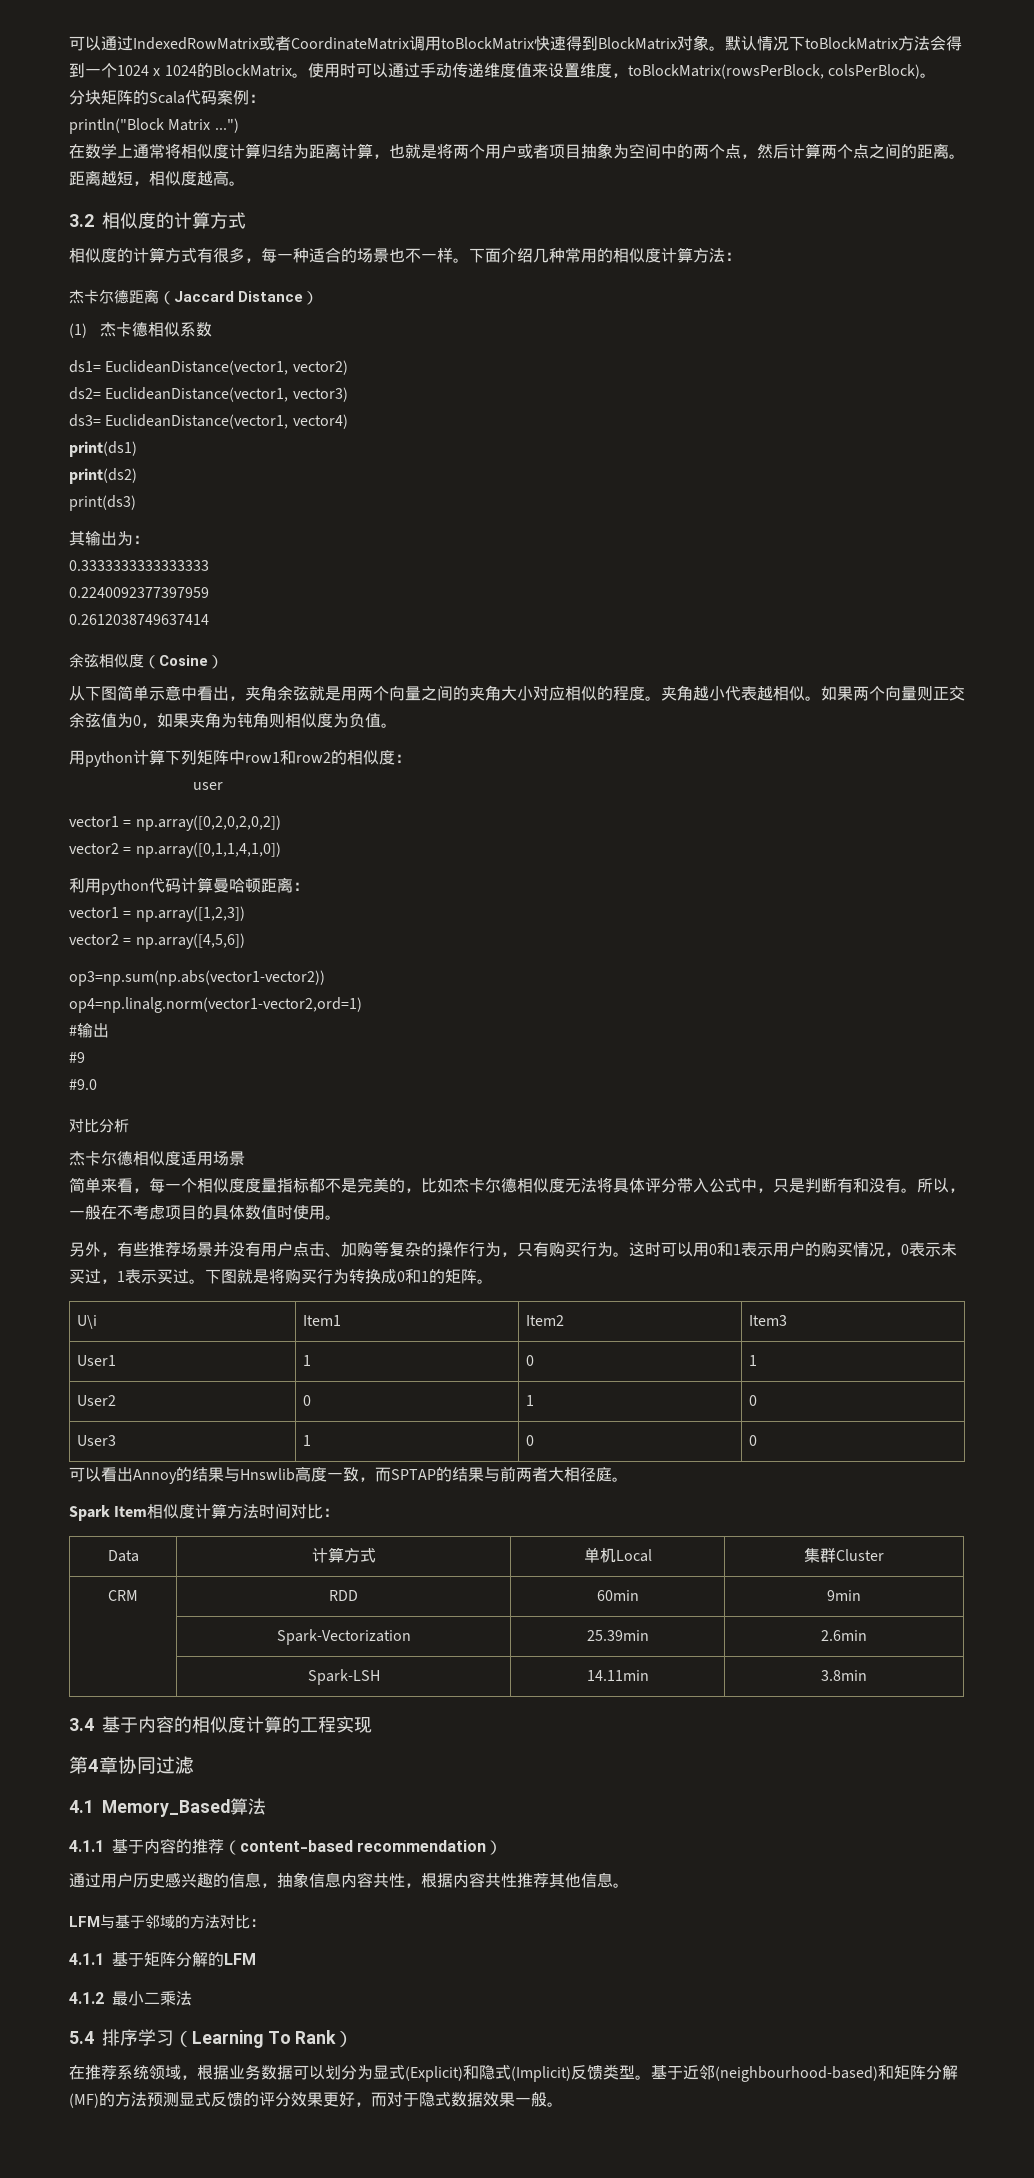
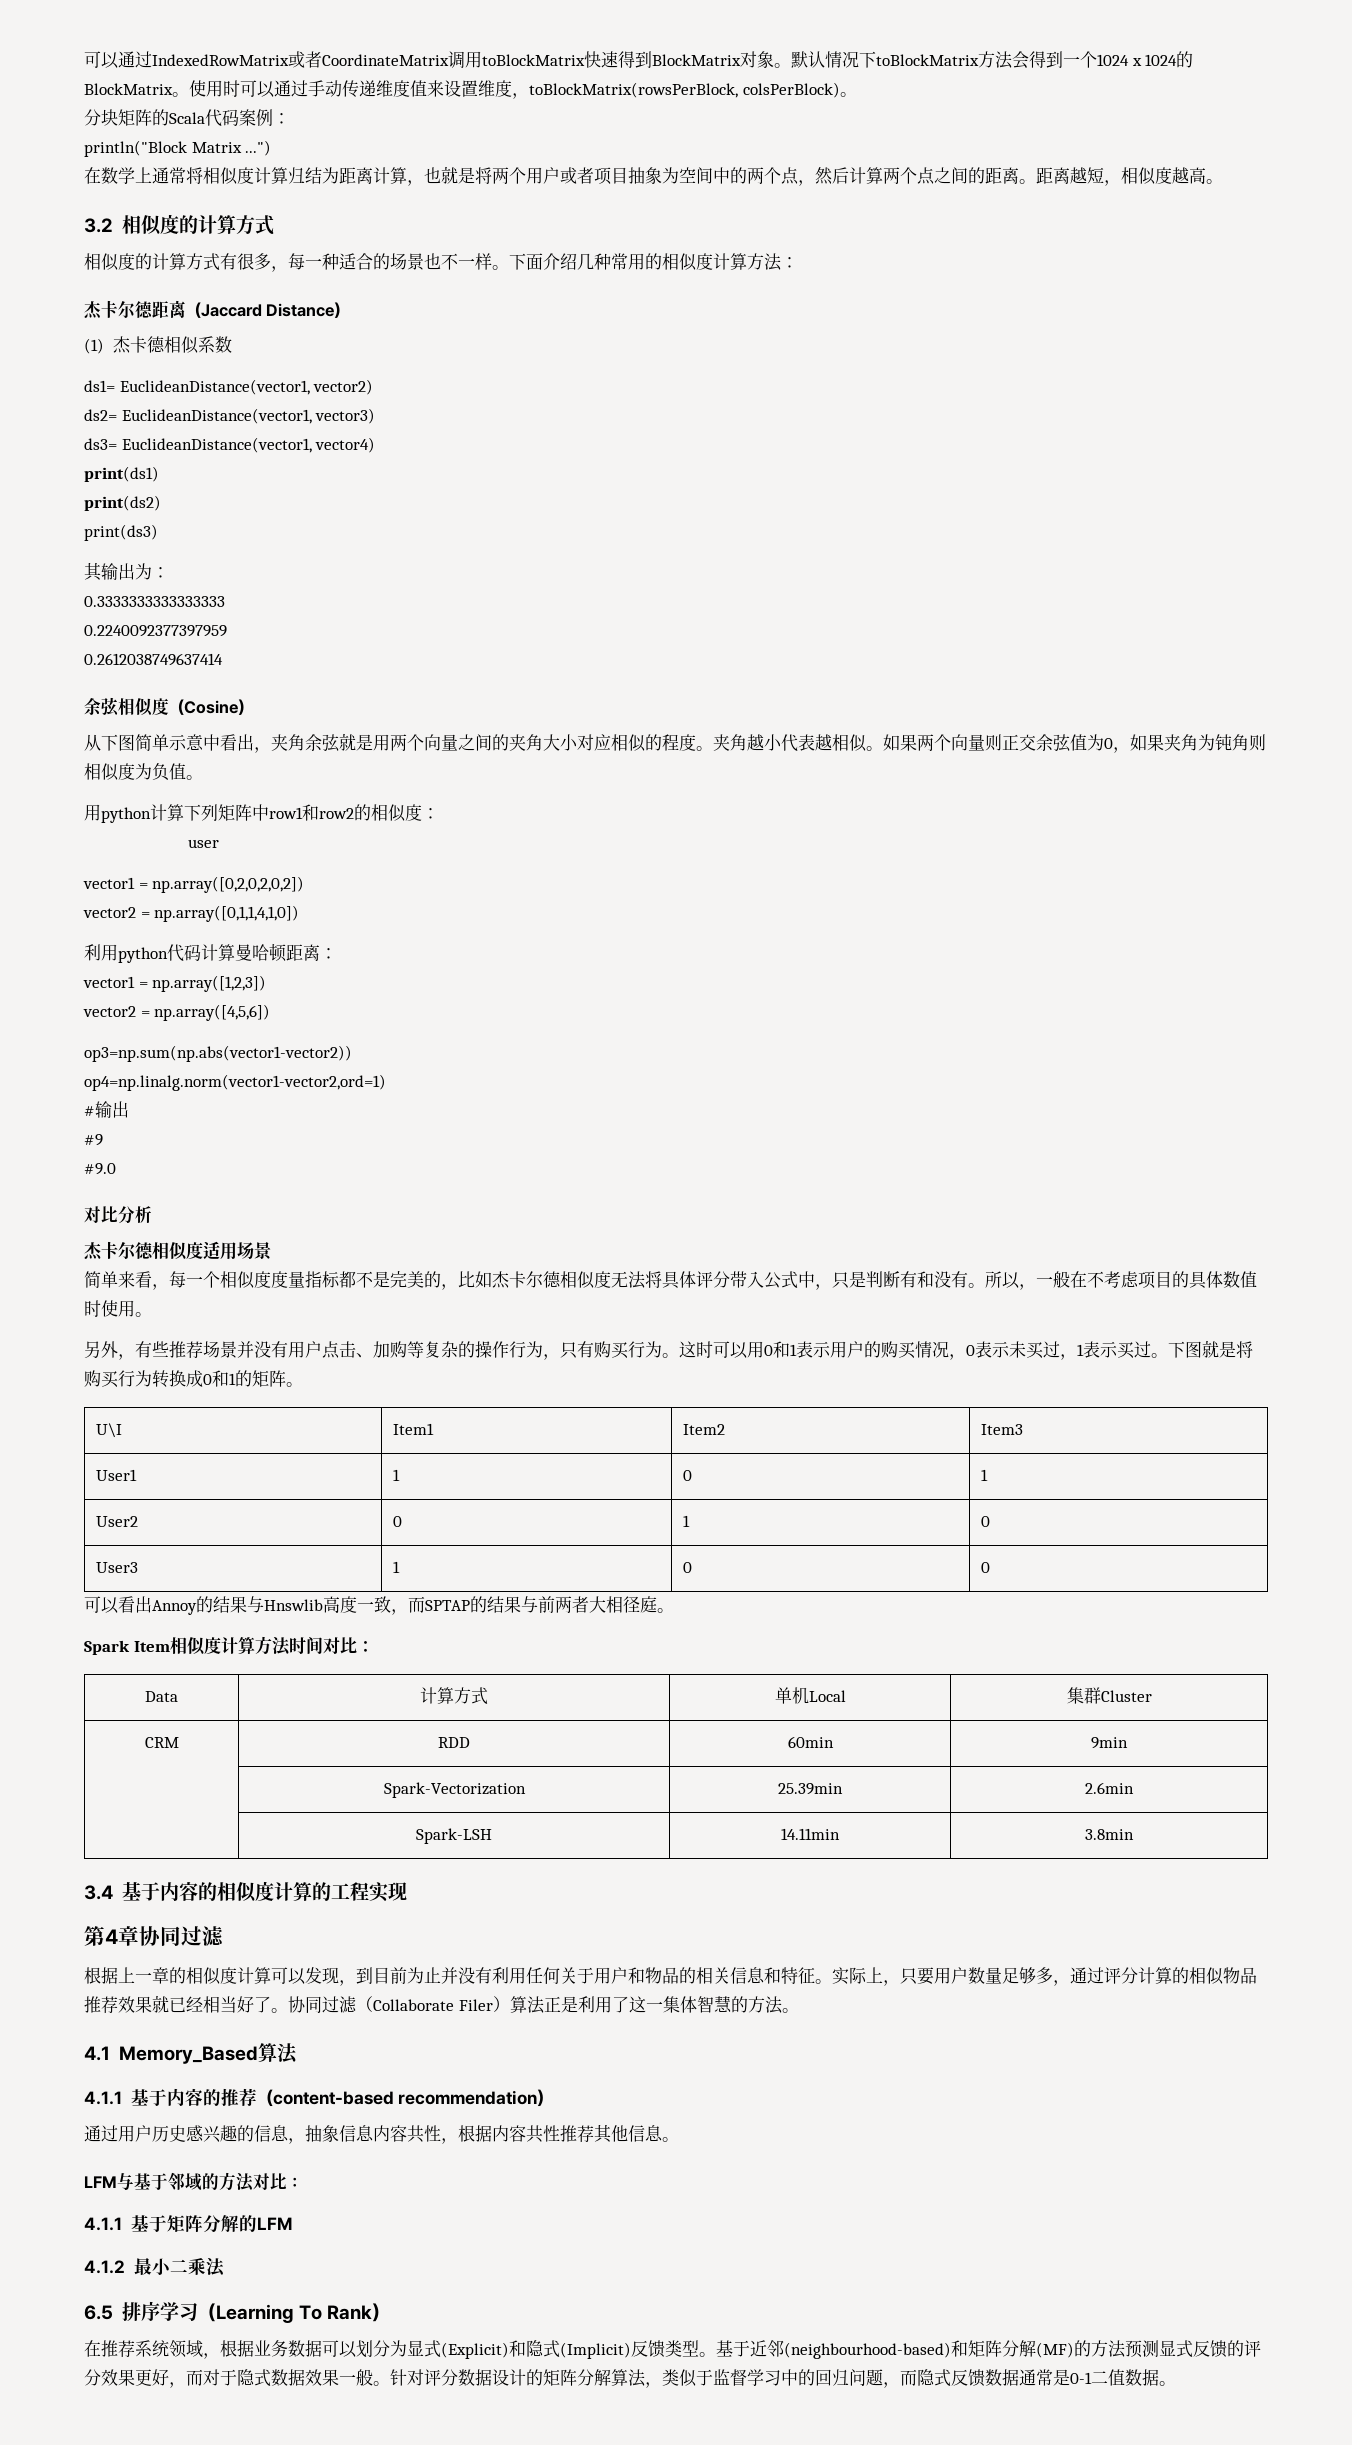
- U\i | Item1 | Item2 | Item3
+ U\I | Item1 | Item2 | Item3
+ 根据上一章的相似度计算可以发现，到目前为止并没有利用任何关于用户和物品的相关信息和特征。实际上，只要用户数量足够多，通过评分计算的相似物品推荐效果就已经相当好了。协同过滤（Collaborate Filer）算法正是利用了这一集体智慧的方法。
- 5.4排序学习（Learning To Rank）
+ 6.5排序学习（Learning To Rank）
+ 针对评分数据设计的矩阵分解算法，类似于监督学习中的回归问题，而隐式反馈数据通常是0-1二值数据。

